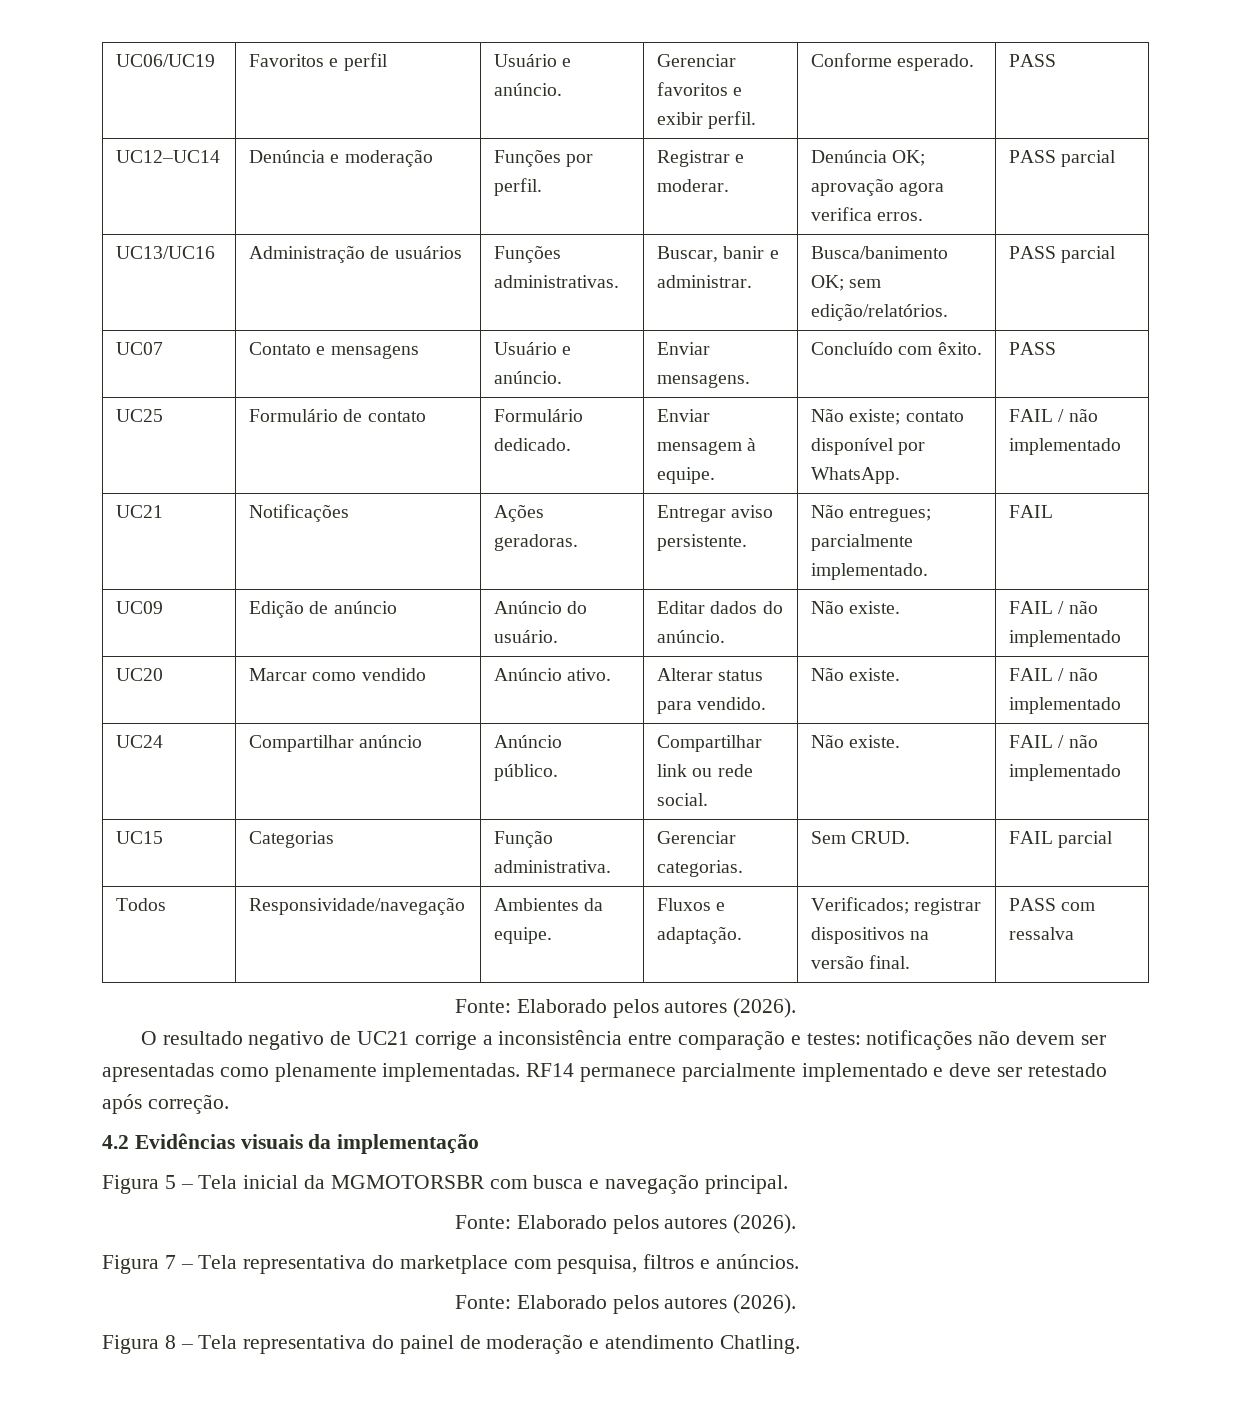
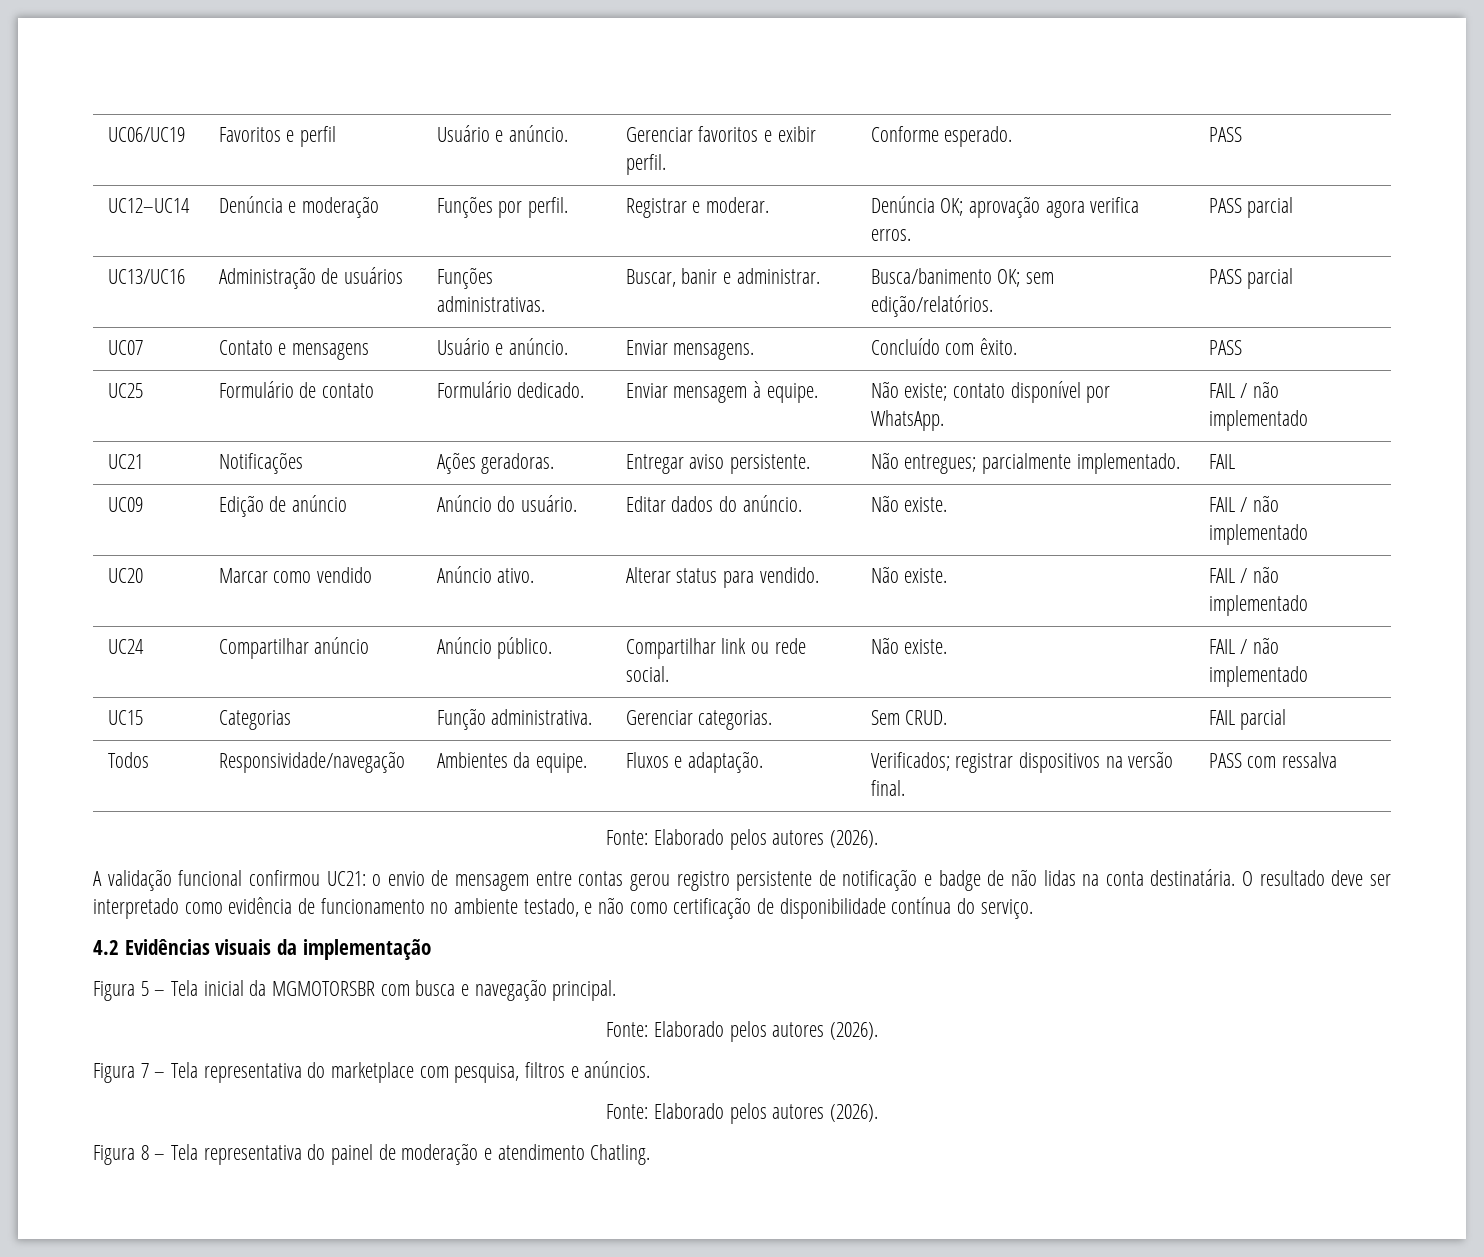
- O resultado negativo de UC21 corrige a inconsistência entre comparação e testes: notificações não devem ser apresentadas como plenamente implementadas. RF14 permanece parcialmente implementado e deve ser retestado após correção.
+ A validação funcional confirmou UC21: o envio de mensagem entre contas gerou registro persistente de notificação e badge de não lidas na conta destinatária. O resultado deve ser interpretado como evidência de funcionamento no ambiente testado, e não como certificação de disponibilidade contínua do serviço.

